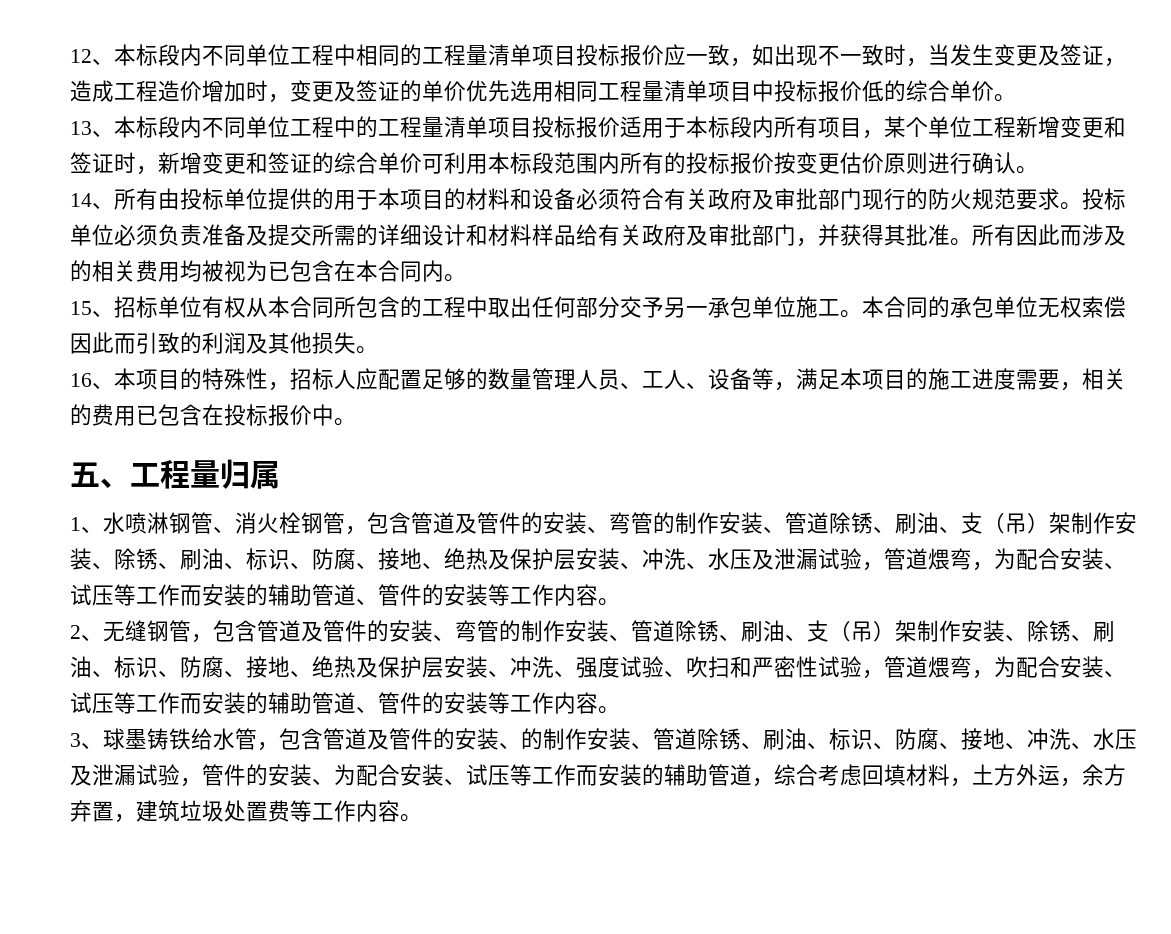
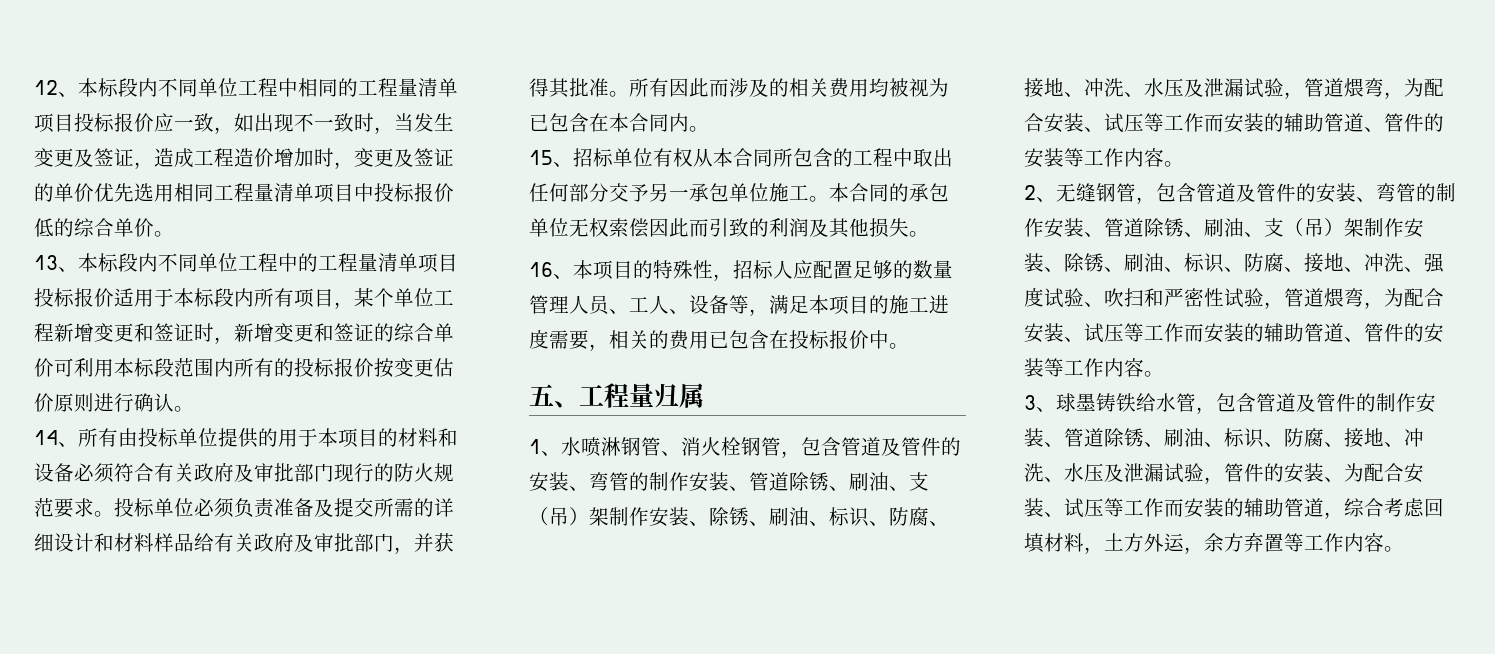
- 1、水喷淋钢管、消火栓钢管，包含管道及管件的安装、弯管的制作安装、管道除锈、刷油、支（吊）架制作安装、除锈、刷油、标识、防腐、接地、绝热及保护层安装、冲洗、水压及泄漏试验，管道煨弯，为配合安装、试压等工作而安装的辅助管道、管件的安装等工作内容。
+ 1、水喷淋钢管、消火栓钢管，包含管道及管件的安装、弯管的制作安装、管道除锈、刷油、支（吊）架制作安装、除锈、刷油、标识、防腐、接地、冲洗、水压及泄漏试验，管道煨弯，为配合安装、试压等工作而安装的辅助管道、管件的安装等工作内容。
- 2、无缝钢管，包含管道及管件的安装、弯管的制作安装、管道除锈、刷油、支（吊）架制作安装、除锈、刷油、标识、防腐、接地、绝热及保护层安装、冲洗、强度试验、吹扫和严密性试验，管道煨弯，为配合安装、试压等工作而安装的辅助管道、管件的安装等工作内容。
+ 2、无缝钢管，包含管道及管件的安装、弯管的制作安装、管道除锈、刷油、支（吊）架制作安装、除锈、刷油、标识、防腐、接地、冲洗、强度试验、吹扫和严密性试验，管道煨弯，为配合安装、试压等工作而安装的辅助管道、管件的安装等工作内容。
- 3、球墨铸铁给水管，包含管道及管件的安装、的制作安装、管道除锈、刷油、标识、防腐、接地、冲洗、水压及泄漏试验，管件的安装、为配合安装、试压等工作而安装的辅助管道，综合考虑回填材料，土方外运，余方弃置，建筑垃圾处置费等工作内容。
+ 3、球墨铸铁给水管，包含管道及管件的制作安装、管道除锈、刷油、标识、防腐、接地、冲洗、水压及泄漏试验，管件的安装、为配合安装、试压等工作而安装的辅助管道，综合考虑回填材料，土方外运，余方弃置等工作内容。

